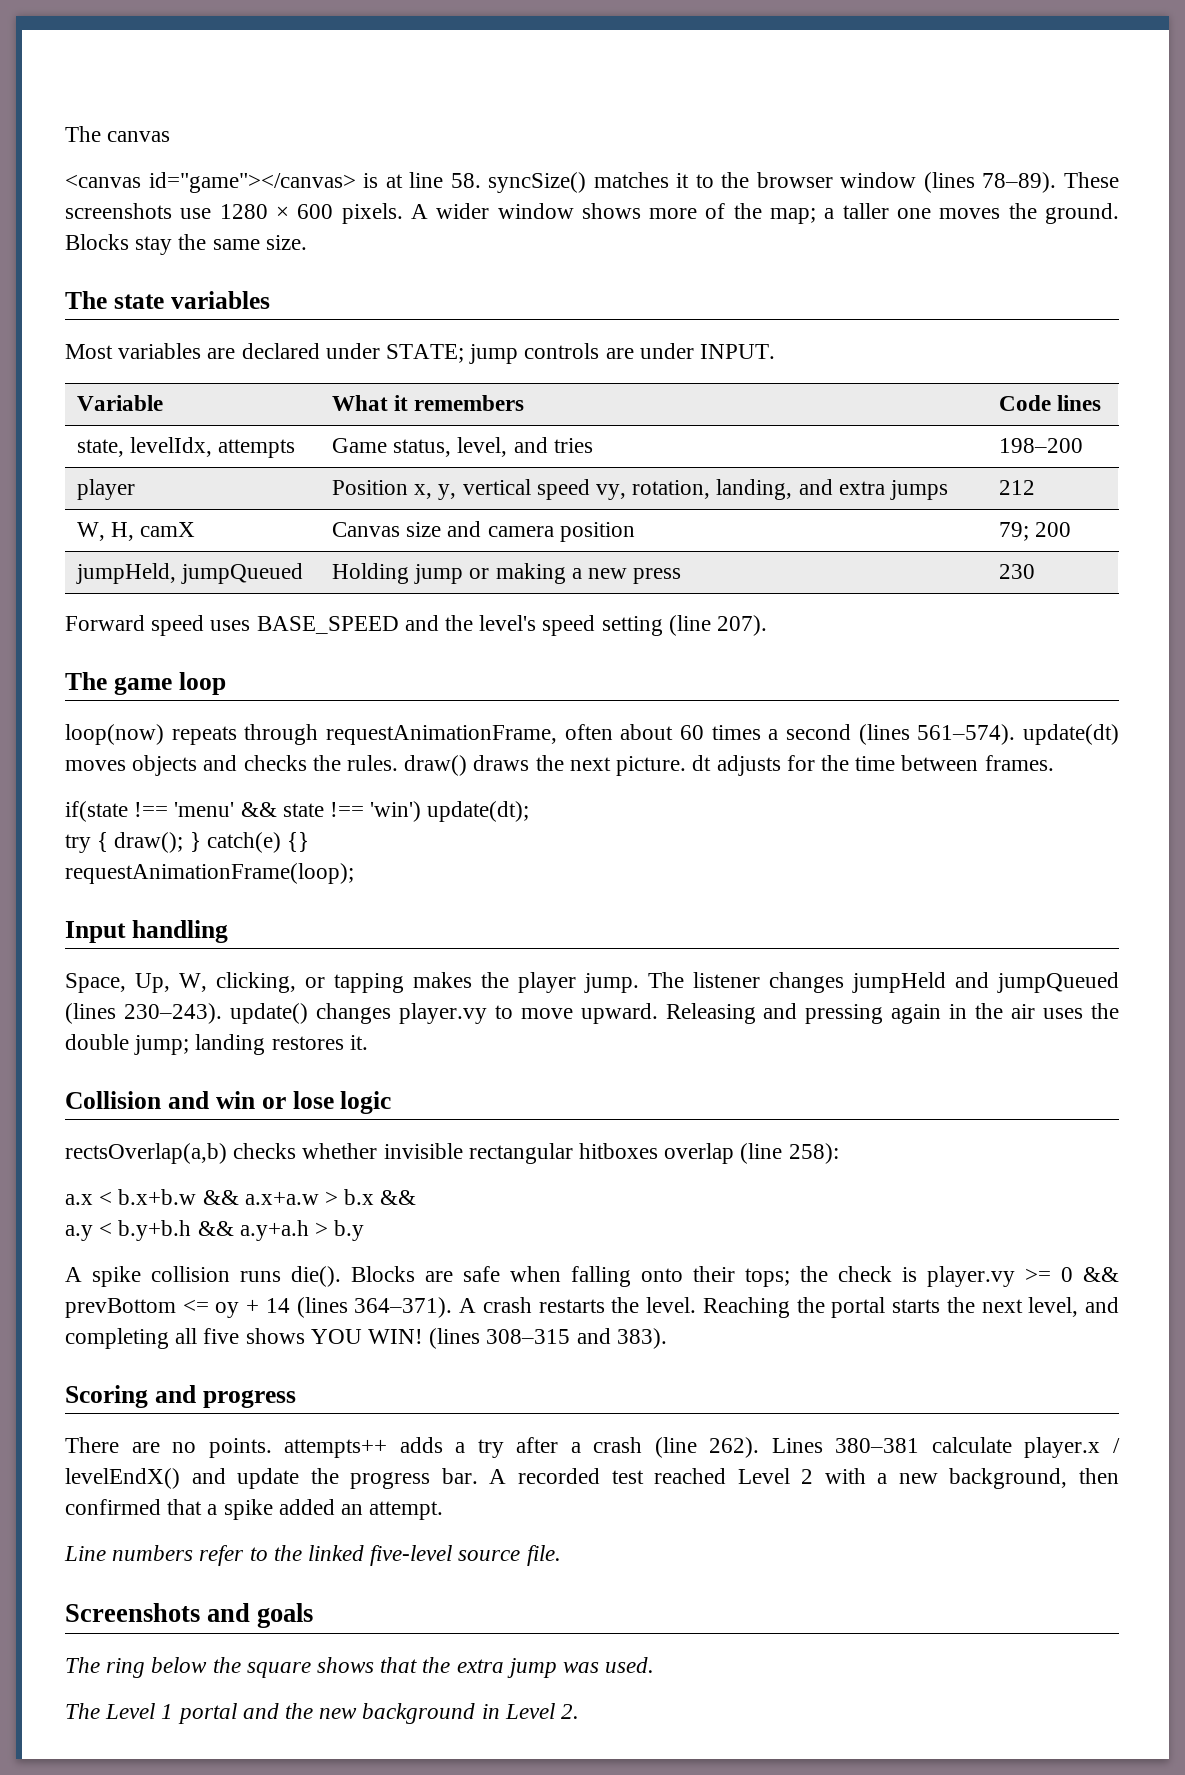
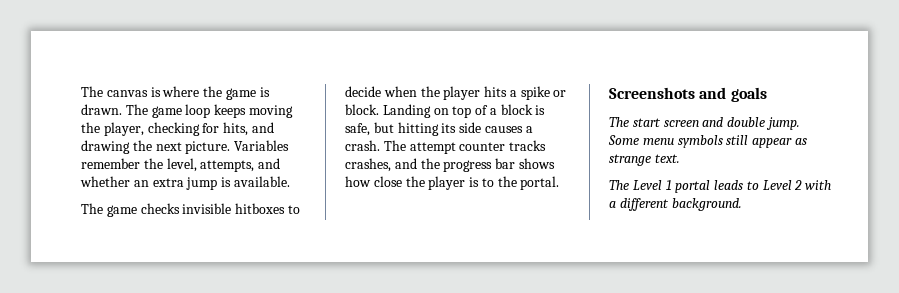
- The canvas
- <canvas id="game"></canvas> is at line 58. syncSize() matches it to the browser window (lines 78–89). These screenshots use 1280 × 600 pixels. A wider window shows more of the map; a taller one moves the ground. Blocks stay the same size.
- The state variables
- Most variables are declared under STATE; jump controls are under INPUT.
- Variable | What it remembers | Code lines
- state, levelIdx, attempts | Game status, level, and tries | 198–200
- player | Position x, y, vertical speed vy, rotation, landing, and extra jumps | 212
- W, H, camX | Canvas size and camera position | 79; 200
- jumpHeld, jumpQueued | Holding jump or making a new press | 230
- Forward speed uses BASE_SPEED and the level's speed setting (line 207).
- The game loop
- loop(now) repeats through requestAnimationFrame, often about 60 times a second (lines 561–574). update(dt) moves objects and checks the rules. draw() draws the next picture. dt adjusts for the time between frames.
- if(state !== 'menu' && state !== 'win') update(dt);
- try { draw(); } catch(e) {}
- requestAnimationFrame(loop);
- Input handling
- Space, Up, W, clicking, or tapping makes the player jump. The listener changes jumpHeld and jumpQueued (lines 230–243). update() changes player.vy to move upward. Releasing and pressing again in the air uses the double jump; landing restores it.
- Collision and win or lose logic
- rectsOverlap(a,b) checks whether invisible rectangular hitboxes overlap (line 258):
- a.x < b.x+b.w && a.x+a.w > b.x &&
- a.y < b.y+b.h && a.y+a.h > b.y
- A spike collision runs die(). Blocks are safe when falling onto their tops; the check is player.vy >= 0 && prevBottom <= oy + 14 (lines 364–371). A crash restarts the level. Reaching the portal starts the next level, and completing all five shows YOU WIN! (lines 308–315 and 383).
- Scoring and progress
- There are no points. attempts++ adds a try after a crash (line 262). Lines 380–381 calculate player.x / levelEndX() and update the progress bar. A recorded test reached Level 2 with a new background, then confirmed that a spike added an attempt.
- Line numbers refer to the linked five-level source file.
+ The canvas is where the game is drawn. The game loop keeps moving the player, checking for hits, and drawing the next picture. Variables remember the level, attempts, and whether an extra jump is available.
+ The game checks invisible hitboxes to decide when the player hits a spike or block. Landing on top of a block is safe, but hitting its side causes a crash. The attempt counter tracks crashes, and the progress bar shows how close the player is to the portal.
  Screenshots and goals
- The ring below the square shows that the extra jump was used.
- The Level 1 portal and the new background in Level 2.
+ The start screen and double jump. Some menu symbols still appear as strange text.
+ The Level 1 portal leads to Level 2 with a different background.

